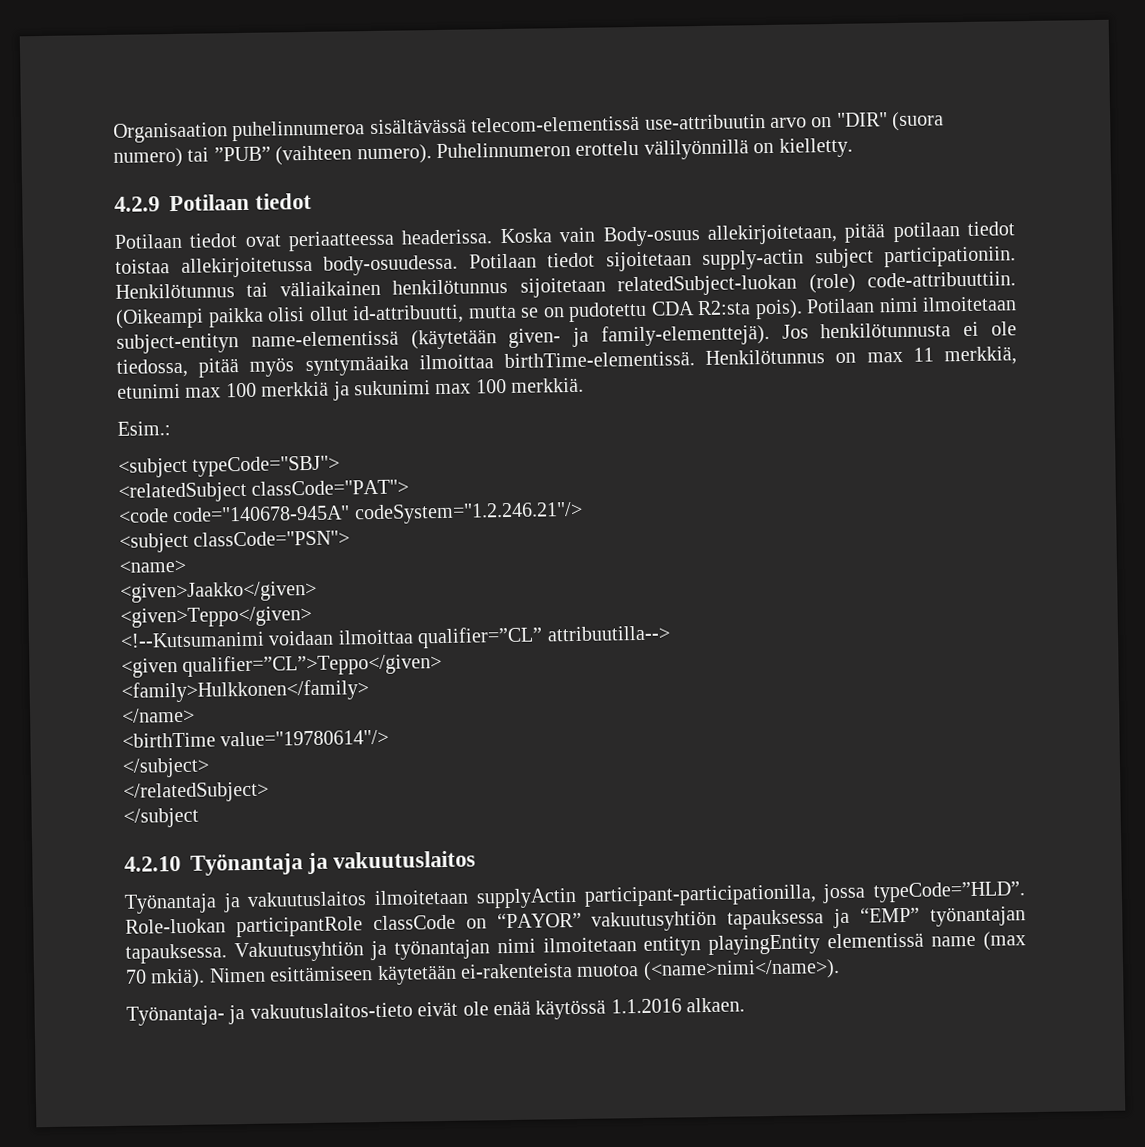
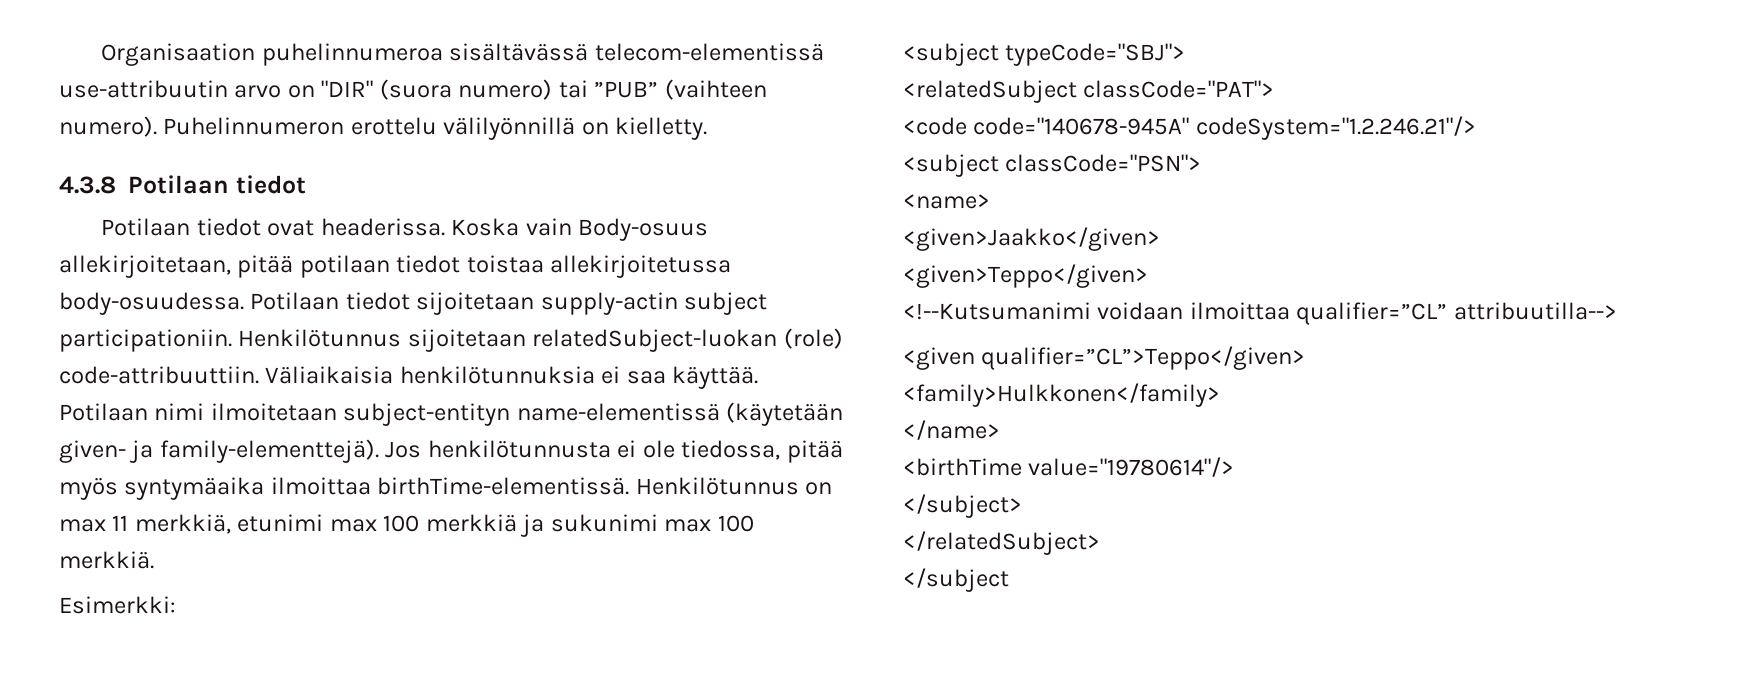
- 4.2.9 Potilaan tiedot
+ 4.3.8 Potilaan tiedot
- Potilaan tiedot ovat periaatteessa headerissa.
+ Potilaan tiedot ovat headerissa.
- Henkilötunnus tai väliaikainen henkilötunnus sijoitetaan relatedSubject-luokan (role) code-attribuuttiin.
+ Henkilötunnus sijoitetaan relatedSubject-luokan (role) code-attribuuttiin.
- (Oikeampi paikka olisi ollut id-attribuutti, mutta se on pudotettu CDA R2:sta pois).
+ Väliaikaisia henkilötunnuksia ei saa käyttää.
- Esim.:
+ Esimerkki:
- 4.2.10 Työnantaja ja vakuutuslaitos
- Työnantaja ja vakuutuslaitos ilmoitetaan supplyActin participant-participationilla, jossa typeCode=”HLD”. Role-luokan participantRole classCode on “PAYOR” vakuutusyhtiön tapauksessa ja “EMP” työnantajan tapauksessa. Vakuutusyhtiön ja työnantajan nimi ilmoitetaan entityn playingEntity elementissä name (max 70 mkiä). Nimen esittämiseen käytetään ei-rakenteista muotoa (<name>nimi</name>).
- Työnantaja- ja vakuutuslaitos-tieto eivät ole enää käytössä 1.1.2016 alkaen.

